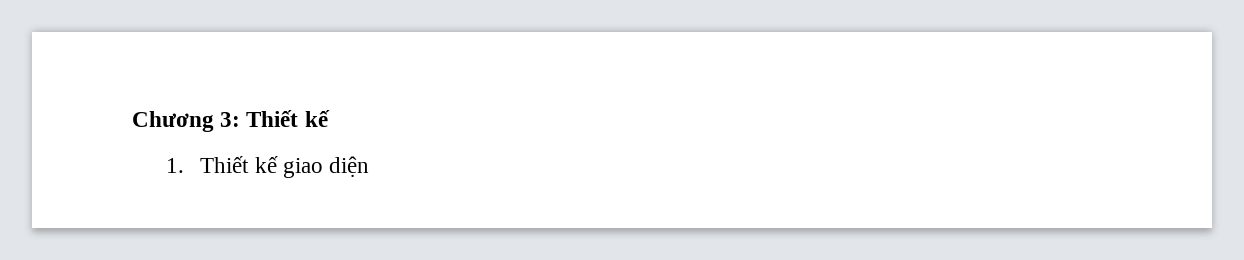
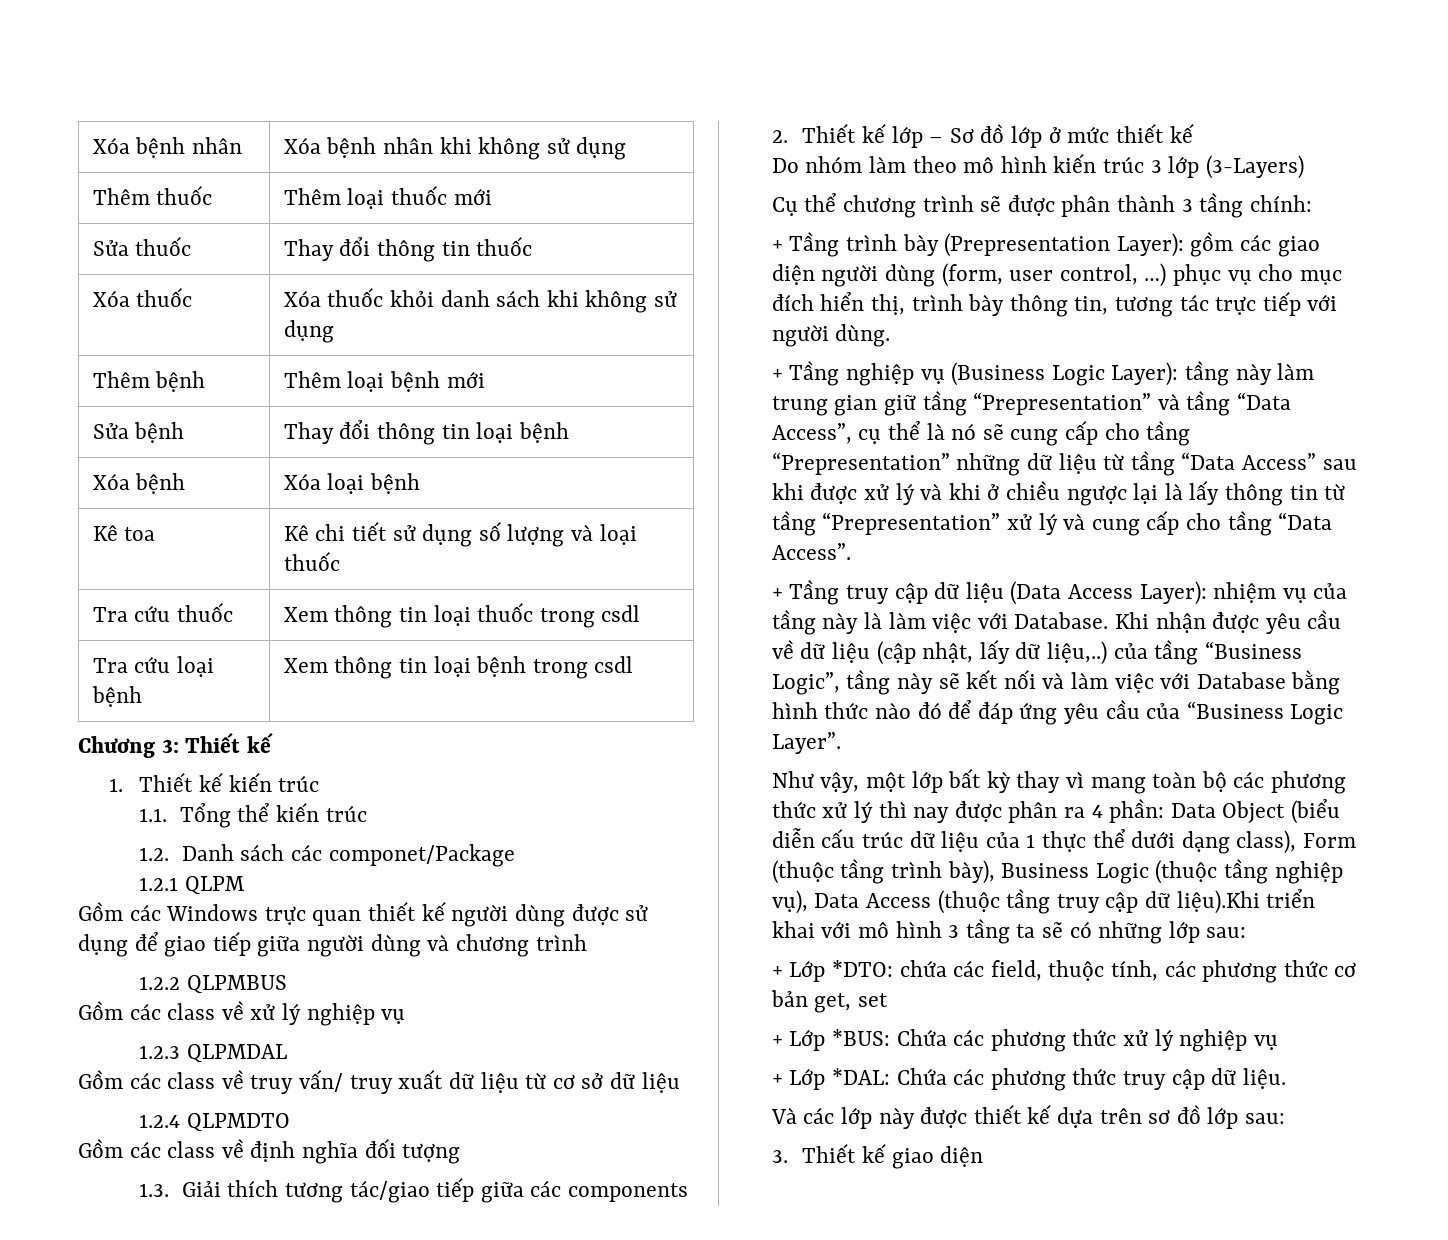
+ Xóa bệnh nhân | Xóa bệnh nhân khi không sử dụng
+ Thêm thuốc | Thêm loại thuốc mới
+ Sửa thuốc | Thay đổi thông tin thuốc
+ Xóa thuốc | Xóa thuốc khỏi danh sách khi không sử dụng
+ Thêm bệnh | Thêm loại bệnh mới
+ Sửa bệnh | Thay đổi thông tin loại bệnh
+ Xóa bệnh | Xóa loại bệnh
+ Kê toa | Kê chi tiết sử dụng số lượng và loại thuốc
+ Tra cứu thuốc | Xem thông tin loại thuốc trong csdl
+ Tra cứu loại bệnh | Xem thông tin loại bệnh trong csdl
- 1. Thiết kế giao diện
+ 1. Thiết kế kiến trúc
+ 1.1. Tổng thể kiến trúc
+ 1.2. Danh sách các componet/Package
+ 1.2.1 QLPM
+ Gồm các Windows trực quan thiết kế người dùng được sử dụng để giao tiếp giữa người dùng và chương trình
+ 1.2.2 QLPMBUS
+ Gồm các class về xử lý nghiệp vụ
+ 1.2.3 QLPMDAL
+ Gồm các class về truy vấn/ truy xuất dữ liệu từ cơ sở dữ liệu
+ 1.2.4 QLPMDTO
+ Gồm các class về định nghĩa đối tượng
+ 1.3. Giải thích tương tác/giao tiếp giữa các components
+ 2. Thiết kế lớp – Sơ đồ lớp ở mức thiết kế
+ Do nhóm làm theo mô hình kiến trúc 3 lớp (3-Layers)
+ Cụ thể chương trình sẽ được phân thành 3 tầng chính:
+ + Tầng trình bày (Prepresentation Layer): gồm các giao diện người dùng (form, user control, …) phục vụ cho mục đích hiển thị, trình bày thông tin, tương tác trực tiếp với người dùng.
+ + Tầng nghiệp vụ (Business Logic Layer): tầng này làm trung gian giữ tầng “Prepresentation” và tầng “Data Access”, cụ thể là nó sẽ cung cấp cho tầng “Prepresentation” những dữ liệu từ tầng “Data Access” sau khi được xử lý và khi ở chiều ngược lại là lấy thông tin từ tầng “Prepresentation” xử lý và cung cấp cho tầng “Data Access”.
+ + Tầng truy cập dữ liệu (Data Access Layer): nhiệm vụ của tầng này là làm việc với Database. Khi nhận được yêu cầu về dữ liệu (cập nhật, lấy dữ liệu,..) của tầng “Business Logic”, tầng này sẽ kết nối và làm việc với Database bằng hình thức nào đó để đáp ứng yêu cầu của “Business Logic Layer”.
+ Như vậy, một lớp bất kỳ thay vì mang toàn bộ các phương thức xử lý thì nay được phân ra 4 phần: Data Object (biểu diễn cấu trúc dữ liệu của 1 thực thể dưới dạng class), Form (thuộc tầng trình bày), Business Logic (thuộc tầng nghiệp vụ), Data Access (thuộc tầng truy cập dữ liệu).Khi triển khai với mô hình 3 tầng ta sẽ có những lớp sau:
+ + Lớp *DTO: chứa các field, thuộc tính, các phương thức cơ bản get, set
+ + Lớp *BUS: Chứa các phương thức xử lý nghiệp vụ
+ + Lớp *DAL: Chứa các phương thức truy cập dữ liệu.
+ Và các lớp này được thiết kế dựa trên sơ đồ lớp sau:
+ 3. Thiết kế giao diện

